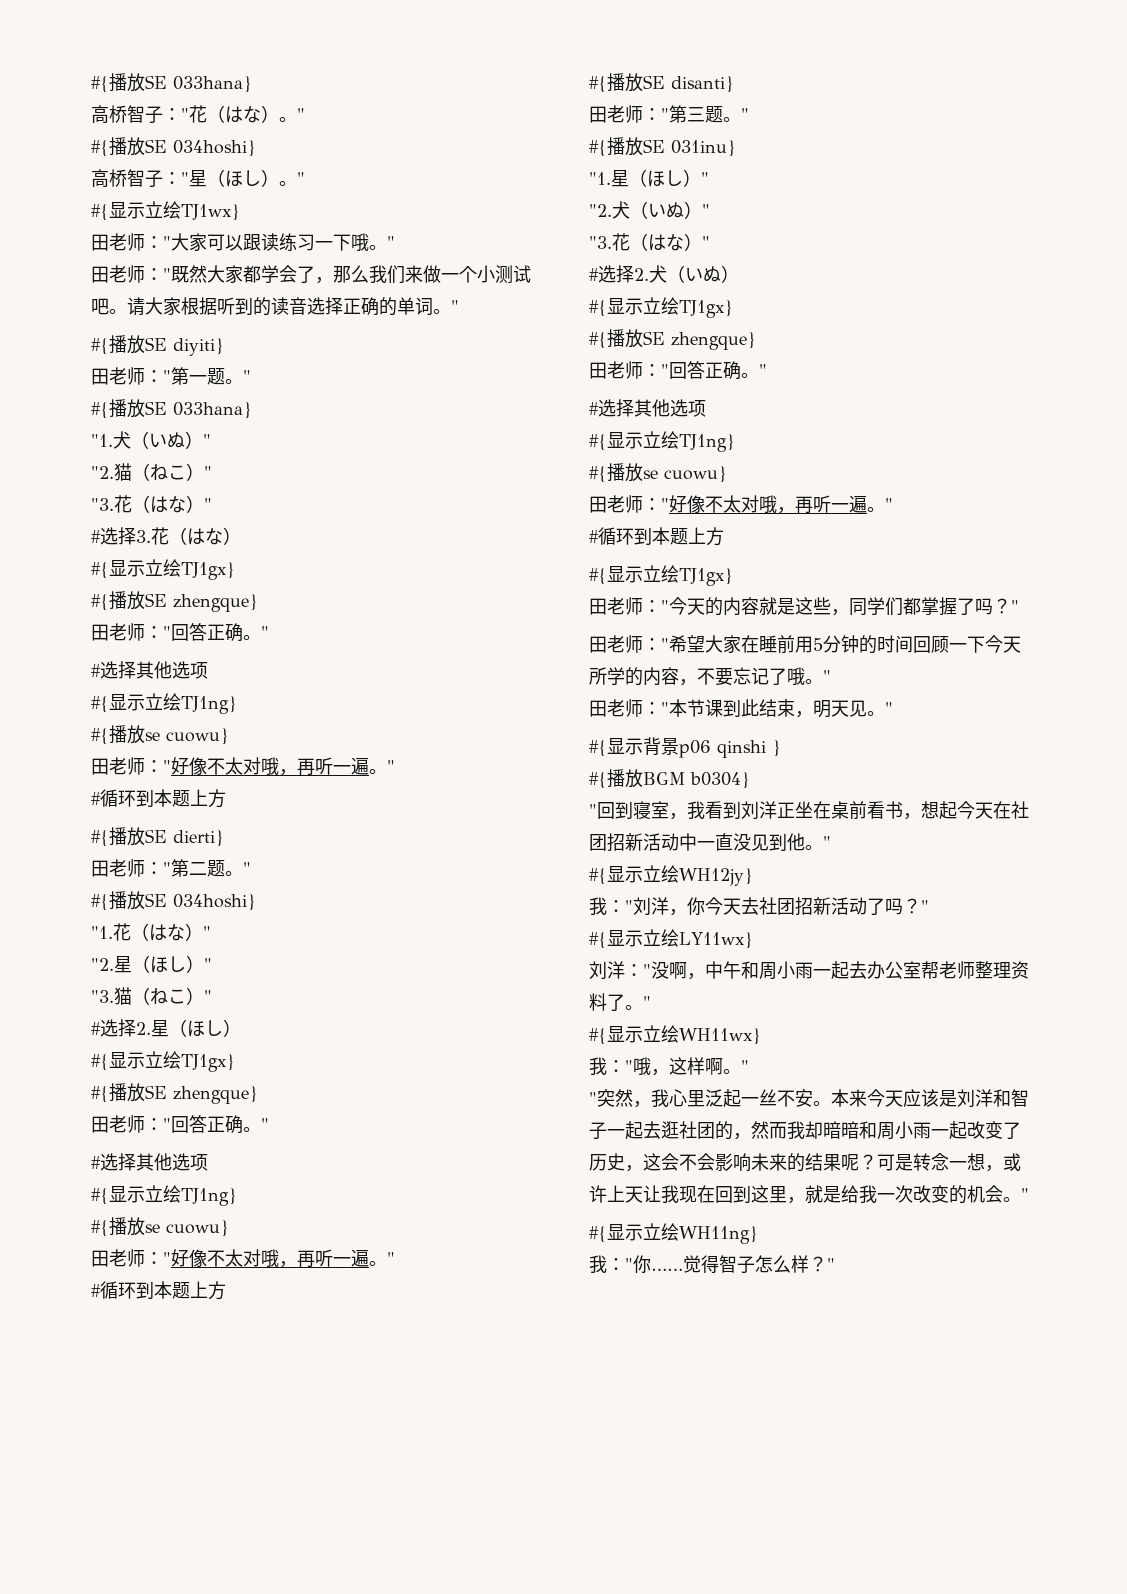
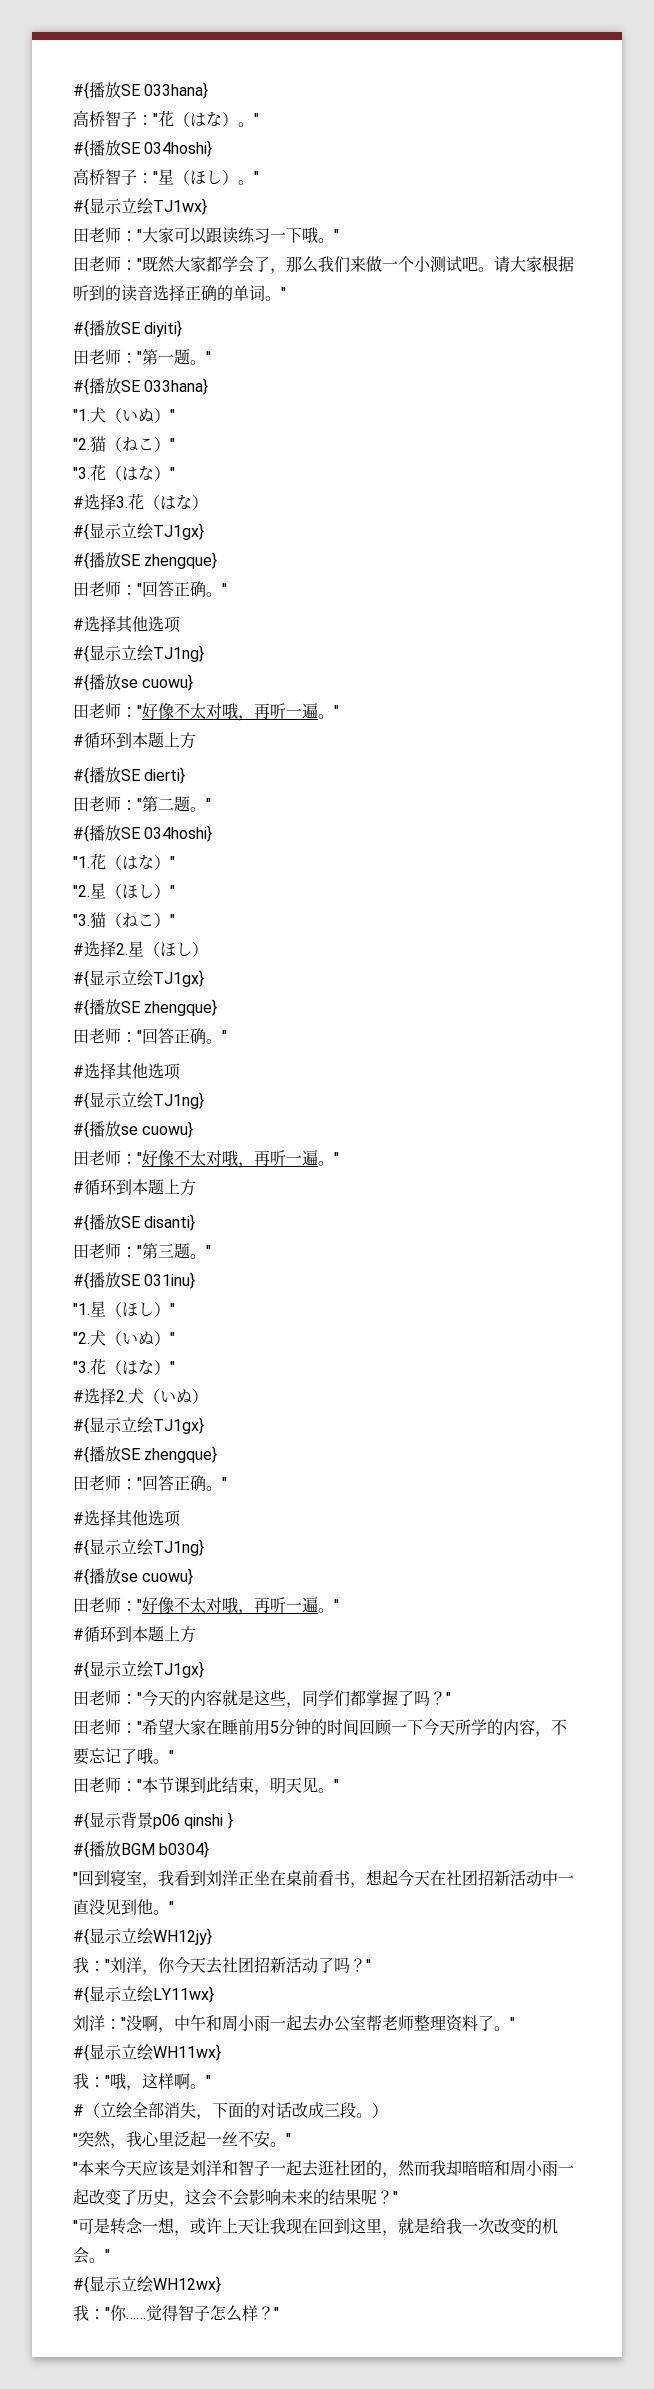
+ #（立绘全部消失，下面的对话改成三段。）
- "突然，我心里泛起一丝不安。本来今天应该是刘洋和智子一起去逛社团的，然而我却暗暗和周小雨一起改变了历史，这会不会影响未来的结果呢？可是转念一想，或许上天让我现在回到这里，就是给我一次改变的机会。
+ "突然，我心里泛起一丝不安。"
+ "本来今天应该是刘洋和智子一起去逛社团的，然而我却暗暗和周小雨一起改变了历史，这会不会影响未来的结果呢？"
+ "可是转念一想，或许上天让我现在回到这里，就是给我一次改变的机会。
- #{显示立绘WH11ng}
+ #{显示立绘WH12wx}

